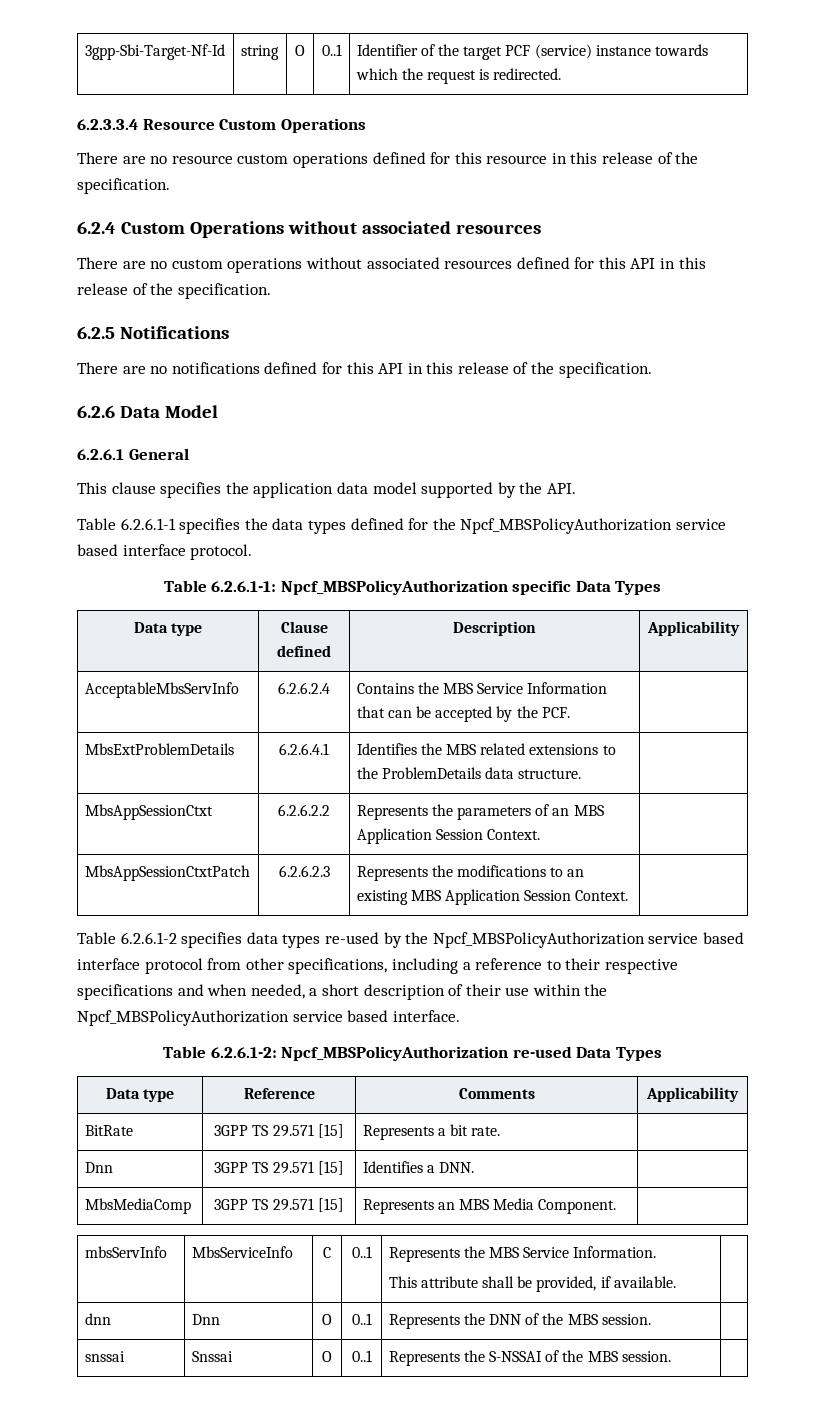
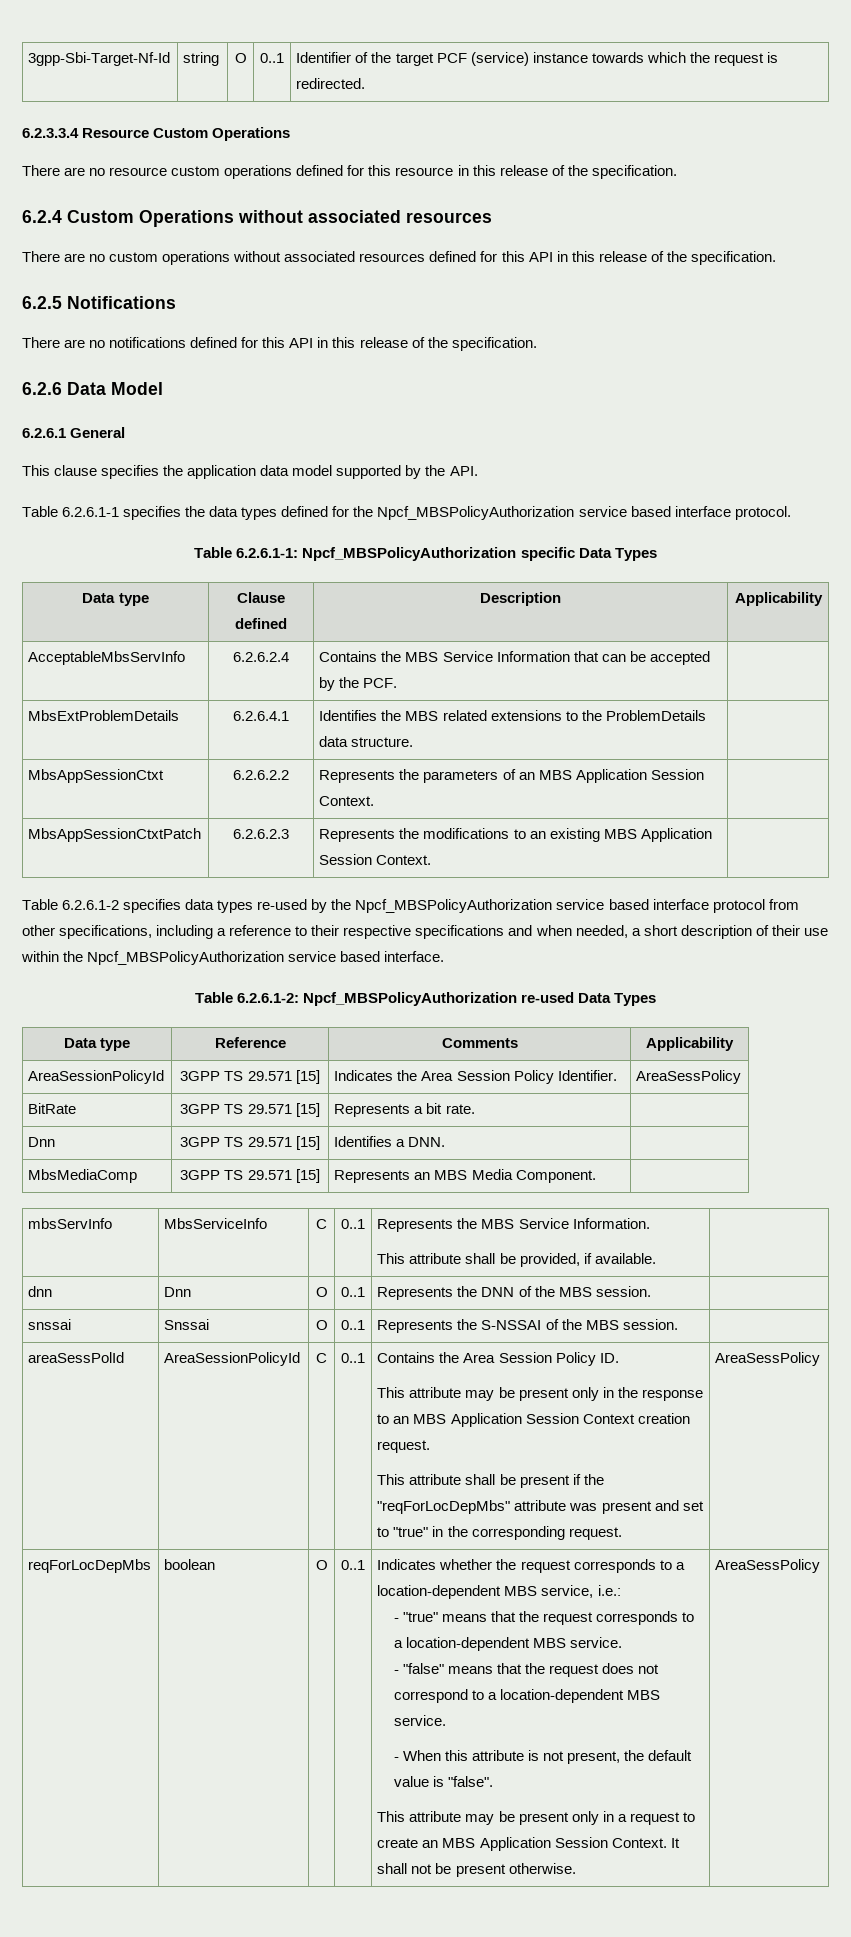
+ AreaSessionPolicyId | 3GPP TS 29.571 [15] | Indicates the Area Session Policy Identifier. | AreaSessPolicy
+ areaSessPolId | AreaSessionPolicyId | C | 0..1 | Contains the Area Session Policy ID.
+ This attribute may be present only in the response to an MBS Application Session Context creation request.
+ This attribute shall be present if the "reqForLocDepMbs" attribute was present and set to "true" in the corresponding request. | AreaSessPolicy
+ reqForLocDepMbs | boolean | O | 0..1 | Indicates whether the request corresponds to a location-dependent MBS service, i.e.:
+ - "true" means that the request corresponds to a location-dependent MBS service.
+ - "false" means that the request does not correspond to a location-dependent MBS service.
+ - When this attribute is not present, the default value is "false".
+ This attribute may be present only in a request to create an MBS Application Session Context. It shall not be present otherwise. | AreaSessPolicy

